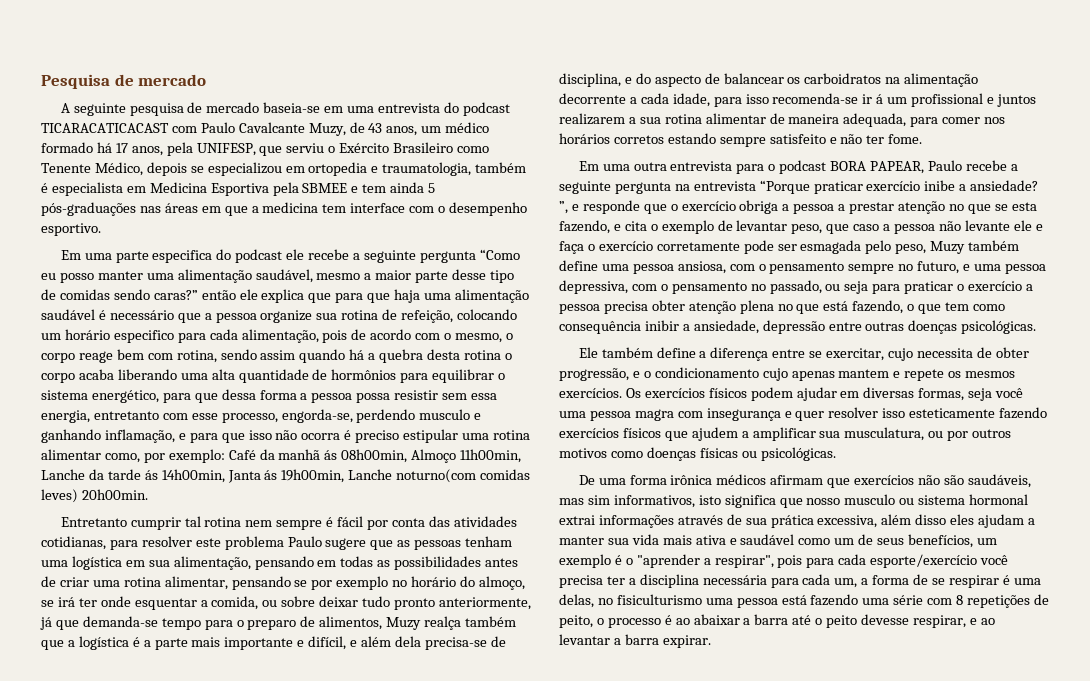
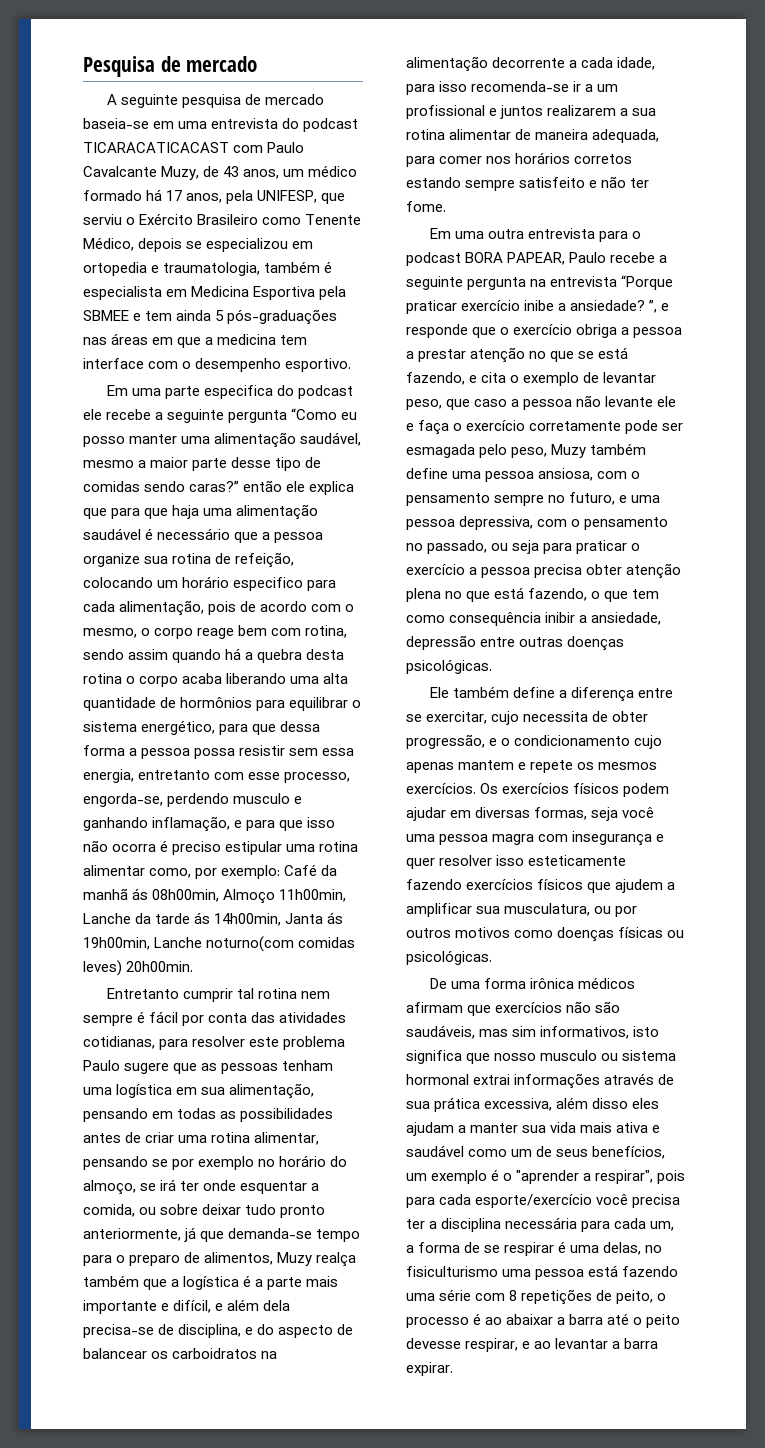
- Entretanto cumprir tal rotina nem sempre é fácil por conta das atividades cotidianas, para resolver este problema Paulo sugere que as pessoas tenham uma logística em sua alimentação, pensando em todas as possibilidades antes de criar uma rotina alimentar, pensando se por exemplo no horário do almoço, se irá ter onde esquentar a comida, ou sobre deixar tudo pronto anteriormente, já que demanda-se tempo para o preparo de alimentos, Muzy realça também que a logística é a parte mais importante e difícil, e além dela precisa-se de disciplina, e do aspecto de balancear os carboidratos na alimentação decorrente a cada idade, para isso recomenda-se ir á um profissional e juntos realizarem a sua rotina alimentar de maneira adequada, para comer nos horários corretos estando sempre satisfeito e não ter fome.
+ Entretanto cumprir tal rotina nem sempre é fácil por conta das atividades cotidianas, para resolver este problema Paulo sugere que as pessoas tenham uma logística em sua alimentação, pensando em todas as possibilidades antes de criar uma rotina alimentar, pensando se por exemplo no horário do almoço, se irá ter onde esquentar a comida, ou sobre deixar tudo pronto anteriormente, já que demanda-se tempo para o preparo de alimentos, Muzy realça também que a logística é a parte mais importante e difícil, e além dela precisa-se de disciplina, e do aspecto de balancear os carboidratos na alimentação decorrente a cada idade, para isso recomenda-se ir a um profissional e juntos realizarem a sua rotina alimentar de maneira adequada, para comer nos horários corretos estando sempre satisfeito e não ter fome.
- Em uma outra entrevista para o podcast BORA PAPEAR, Paulo recebe a seguinte pergunta na entrevista “Porque praticar exercício inibe a ansiedade? ”, e responde que o exercício obriga a pessoa a prestar atenção no que se esta fazendo, e cita o exemplo de levantar peso, que caso a pessoa não levante ele e faça o exercício corretamente pode ser esmagada pelo peso, Muzy também define uma pessoa ansiosa, com o pensamento sempre no futuro, e uma pessoa depressiva, com o pensamento no passado, ou seja para praticar o exercício a pessoa precisa obter atenção plena no que está fazendo, o que tem como consequência inibir a ansiedade, depressão entre outras doenças psicológicas.
+ Em uma outra entrevista para o podcast BORA PAPEAR, Paulo recebe a seguinte pergunta na entrevista “Porque praticar exercício inibe a ansiedade? ”, e responde que o exercício obriga a pessoa a prestar atenção no que se está fazendo, e cita o exemplo de levantar peso, que caso a pessoa não levante ele e faça o exercício corretamente pode ser esmagada pelo peso, Muzy também define uma pessoa ansiosa, com o pensamento sempre no futuro, e uma pessoa depressiva, com o pensamento no passado, ou seja para praticar o exercício a pessoa precisa obter atenção plena no que está fazendo, o que tem como consequência inibir a ansiedade, depressão entre outras doenças psicológicas.

